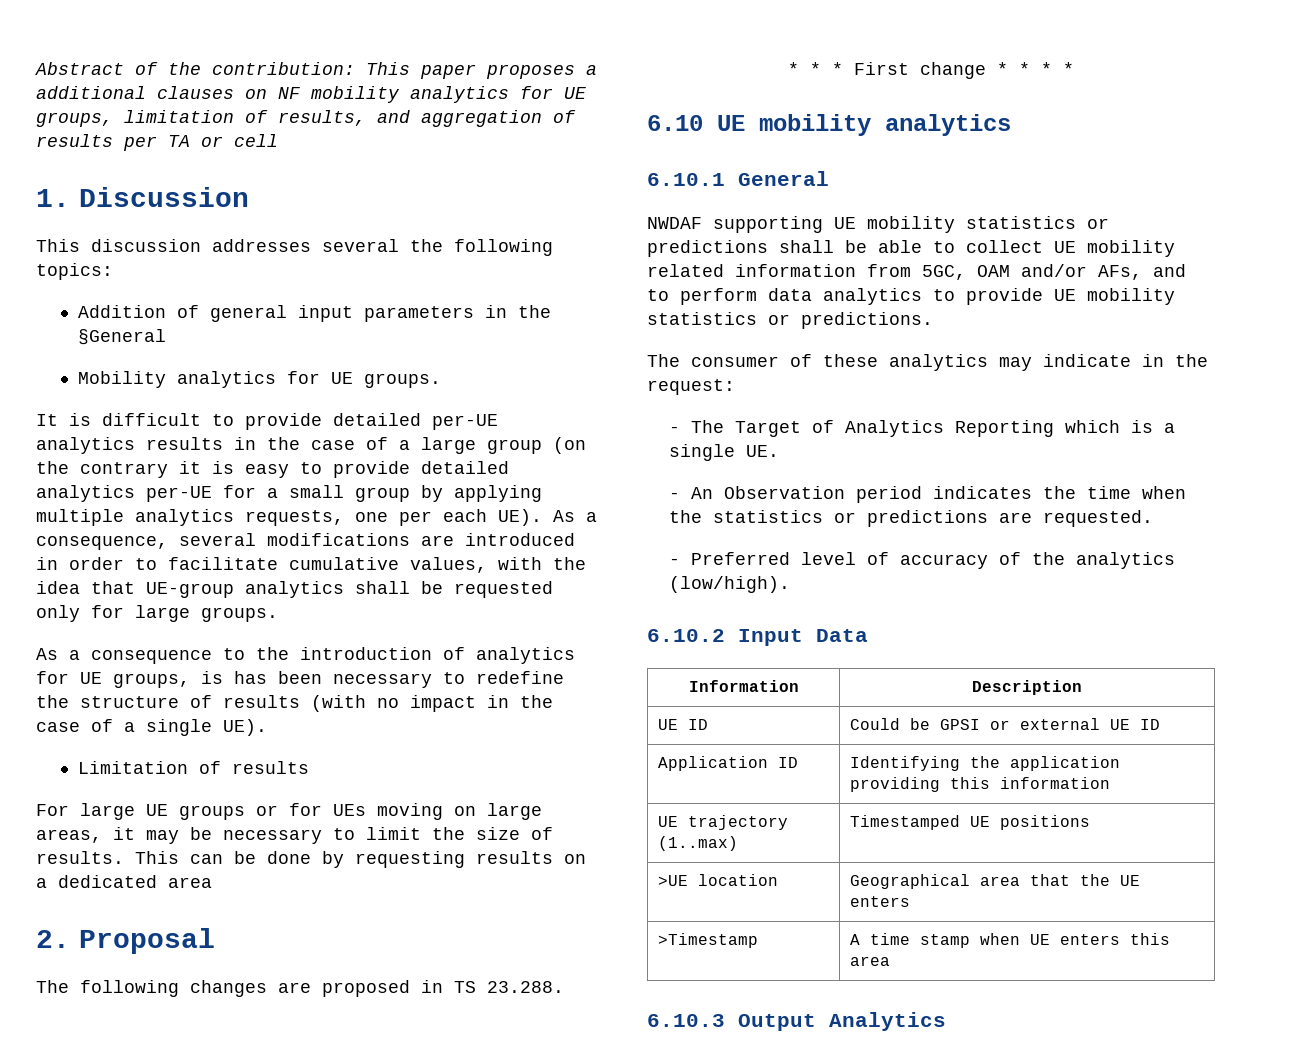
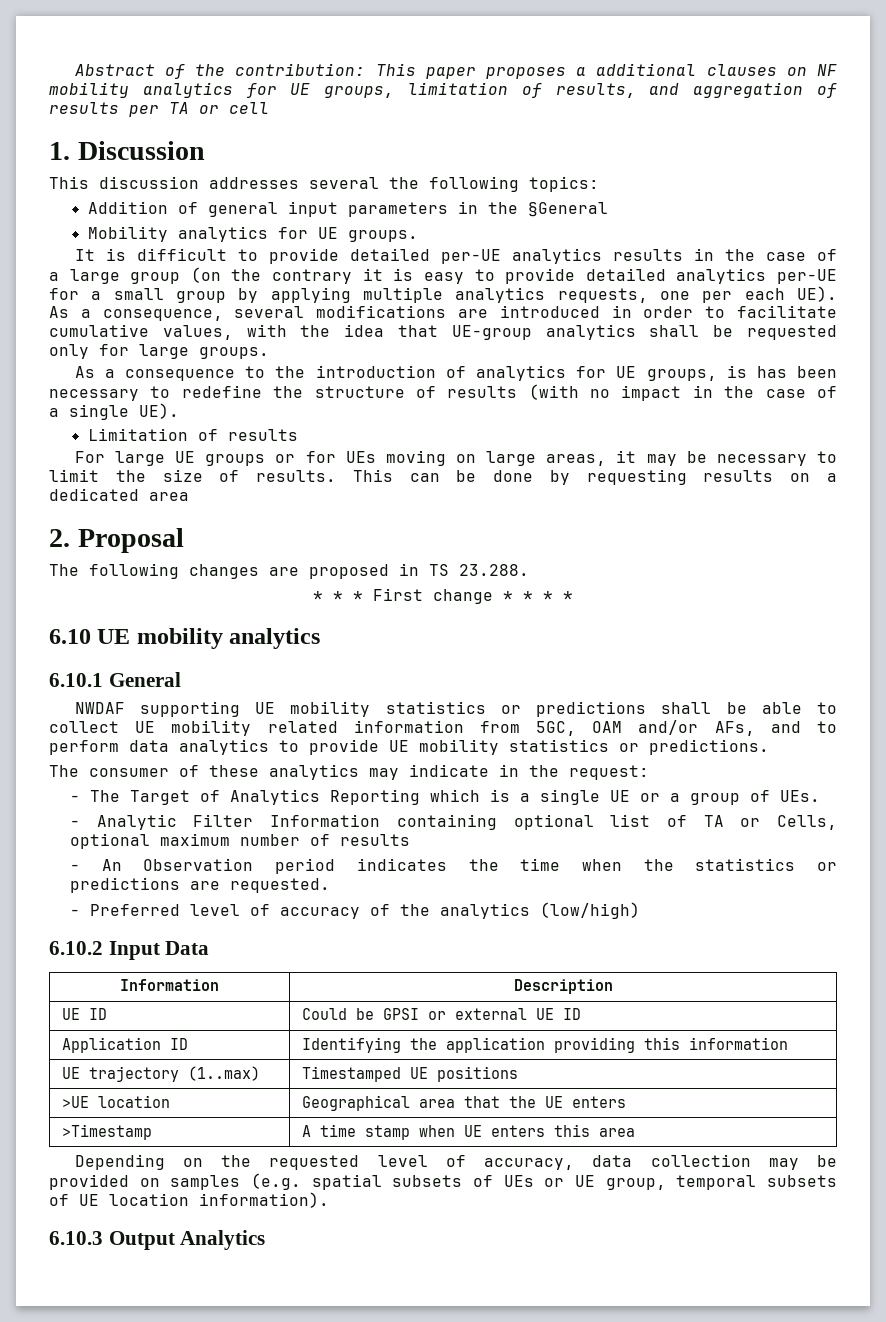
- - The Target of Analytics Reporting which is a single UE.
+ - The Target of Analytics Reporting which is a single UE or a group of UEs.
+ - Analytic Filter Information containing optional list of TA or Cells, optional maximum number of results
- - Preferred level of accuracy of the analytics (low/high).
+ - Preferred level of accuracy of the analytics (low/high)
+ Depending on the requested level of accuracy, data collection may be provided on samples (e.g. spatial subsets of UEs or UE group, temporal subsets of UE location information).

